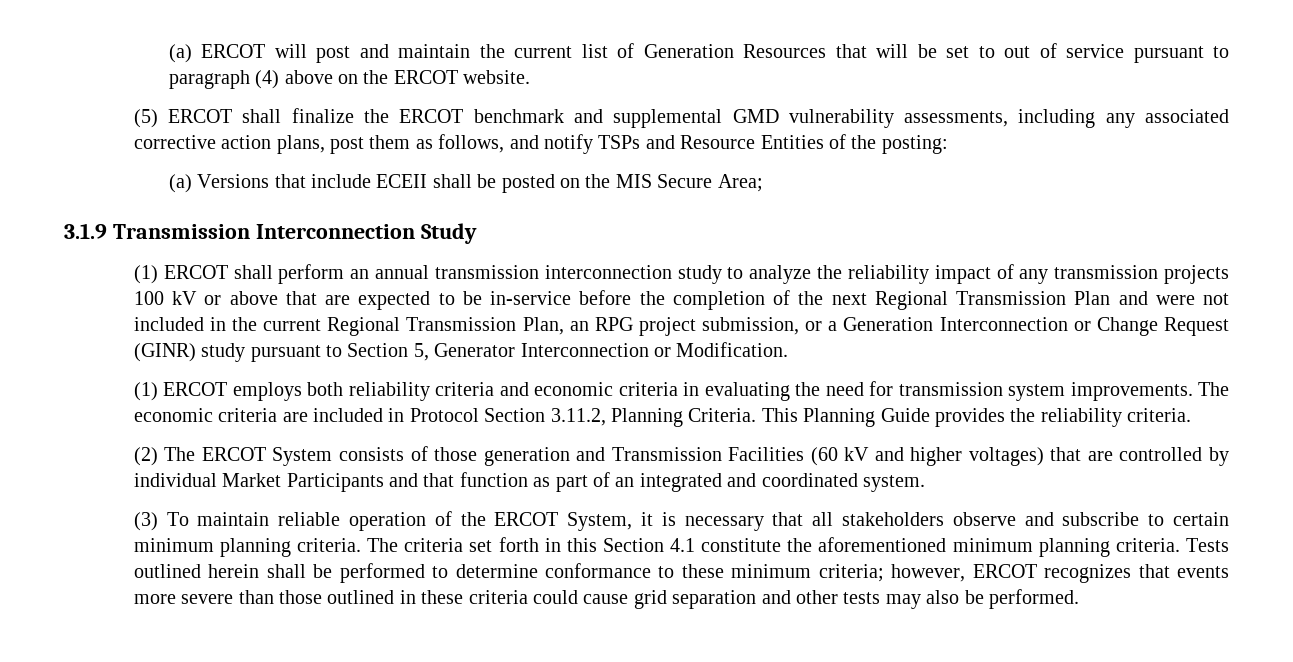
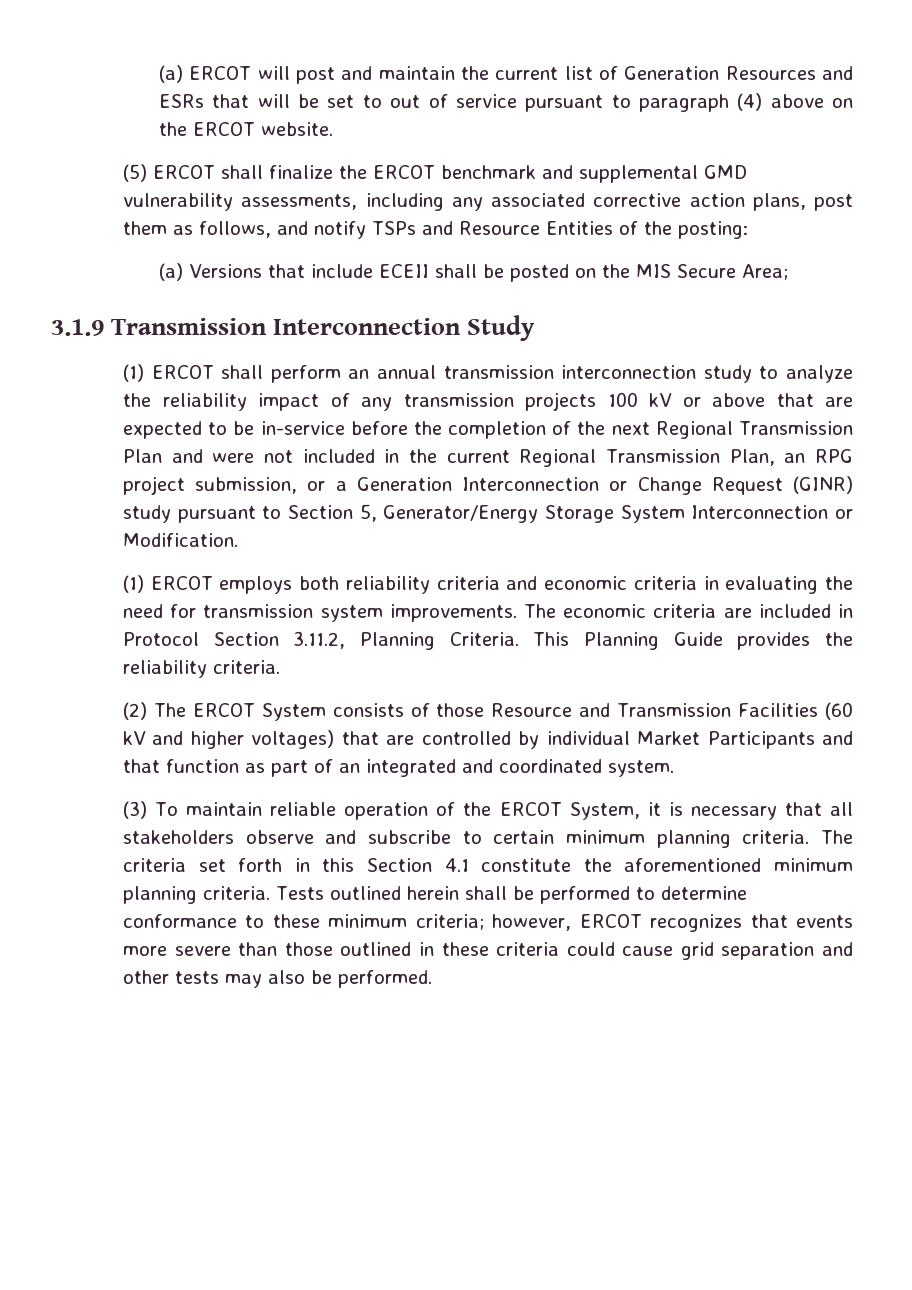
- (a) ERCOT will post and maintain the current list of Generation Resources that will be set to out of service pursuant to paragraph (4) above on the ERCOT website.
+ (a) ERCOT will post and maintain the current list of Generation Resources and ESRs that will be set to out of service pursuant to paragraph (4) above on the ERCOT website.
- (1) ERCOT shall perform an annual transmission interconnection study to analyze the reliability impact of any transmission projects 100 kV or above that are expected to be in-service before the completion of the next Regional Transmission Plan and were not included in the current Regional Transmission Plan, an RPG project submission, or a Generation Interconnection or Change Request (GINR) study pursuant to Section 5, Generator Interconnection or Modification.
+ (1) ERCOT shall perform an annual transmission interconnection study to analyze the reliability impact of any transmission projects 100 kV or above that are expected to be in-service before the completion of the next Regional Transmission Plan and were not included in the current Regional Transmission Plan, an RPG project submission, or a Generation Interconnection or Change Request (GINR) study pursuant to Section 5, Generator/Energy Storage System Interconnection or Modification.
- (2) The ERCOT System consists of those generation and Transmission Facilities (60 kV and higher voltages) that are controlled by individual Market Participants and that function as part of an integrated and coordinated system.
+ (2) The ERCOT System consists of those Resource and Transmission Facilities (60 kV and higher voltages) that are controlled by individual Market Participants and that function as part of an integrated and coordinated system.

